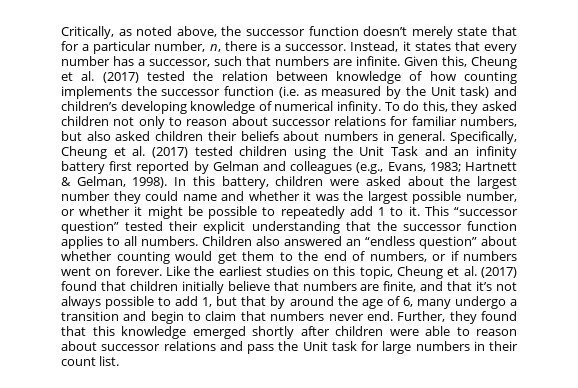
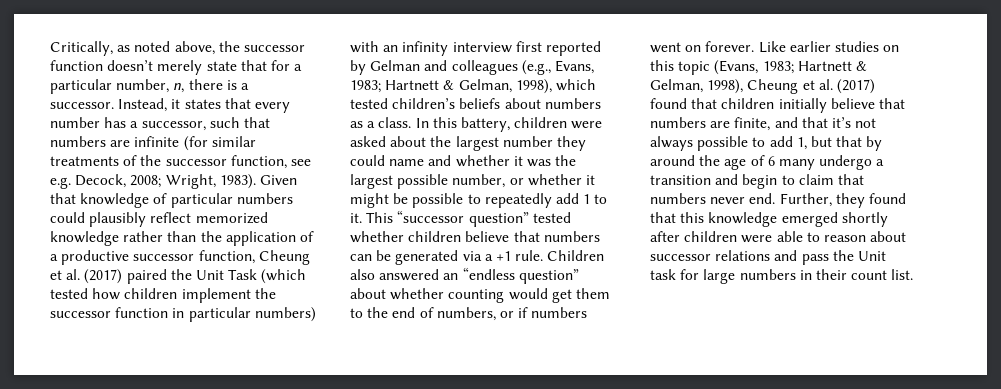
- Instead, it states that every number has a successor, such that numbers are infinite. Given this, Cheung et al. (2017) tested the relation between knowledge of how counting implements the successor function (i.e. as measured by the Unit task) and children’s developing knowledge of numerical infinity. To do this, they asked children not only to reason about successor relations for familiar numbers, but also asked children their beliefs about numbers in general. Specifically, Cheung et al. (2017) tested children using the Unit Task and an infinity battery first reported by Gelman and colleagues (e.g., Evans, 1983; Hartnett & Gelman, 1998).
+ Instead, it states that every number has a successor, such that numbers are infinite (for similar treatments of the successor function, see e.g. Decock, 2008; Wright, 1983). Given that knowledge of particular numbers could plausibly reflect memorized knowledge rather than the application of a productive successor function, Cheung et al. (2017) paired the Unit Task (which tested how children implement the successor function in particular numbers) with an infinity interview first reported by Gelman and colleagues (e.g., Evans, 1983; Hartnett & Gelman, 1998), which tested children’s beliefs about numbers as a class.
- This “successor question” tested their explicit understanding that the successor function applies to all numbers.
+ This “successor question” tested whether children believe that numbers can be generated via a +1 rule.
- Like the earliest studies on this topic, Cheung et al. (2017) found that children initially believe that numbers are finite, and that it’s not always possible to add 1, but that by around the age of 6, many undergo a transition and begin to claim that numbers never end.
+ Like earlier studies on this topic (Evans, 1983; Hartnett & Gelman, 1998), Cheung et al. (2017) found that children initially believe that numbers are finite, and that it’s not always possible to add 1, but that by around the age of 6 many undergo a transition and begin to claim that numbers never end.

